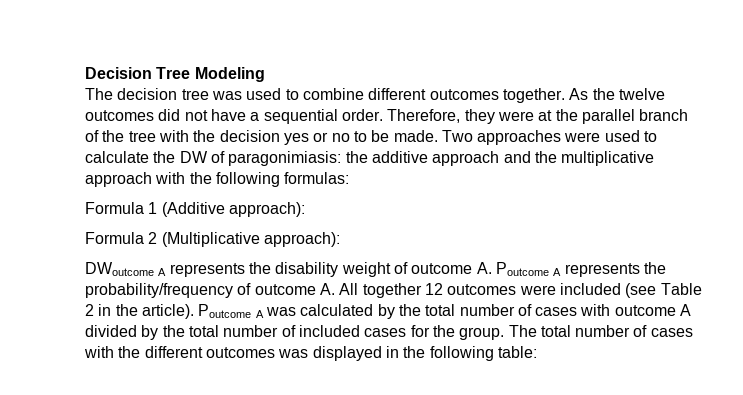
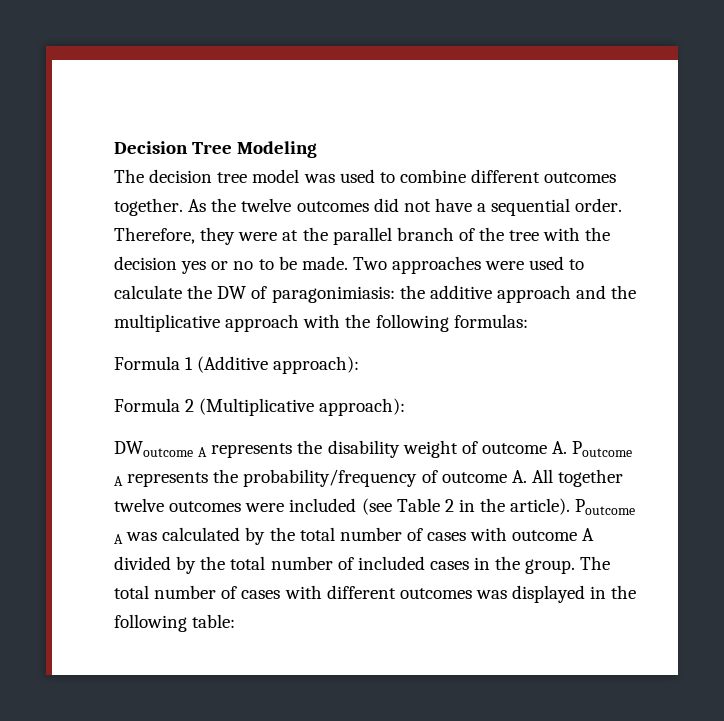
- The decision tree was used to combine different outcomes together.
+ The decision tree model was used to combine different outcomes together.
- DWoutcome A represents the disability weight of outcome A. Poutcome A represents the probability/frequency of outcome A. All together 12 outcomes were included (see Table 2 in the article).
+ DWoutcome A represents the disability weight of outcome A. Poutcome A represents the probability/frequency of outcome A. All together twelve outcomes were included (see Table 2 in the article).
- Poutcome A was calculated by the total number of cases with outcome A divided by the total number of included cases for the group.
+ Poutcome A was calculated by the total number of cases with outcome A divided by the total number of included cases in the group.
- The total number of cases with the different outcomes was displayed in the following table:
+ The total number of cases with different outcomes was displayed in the following table:

